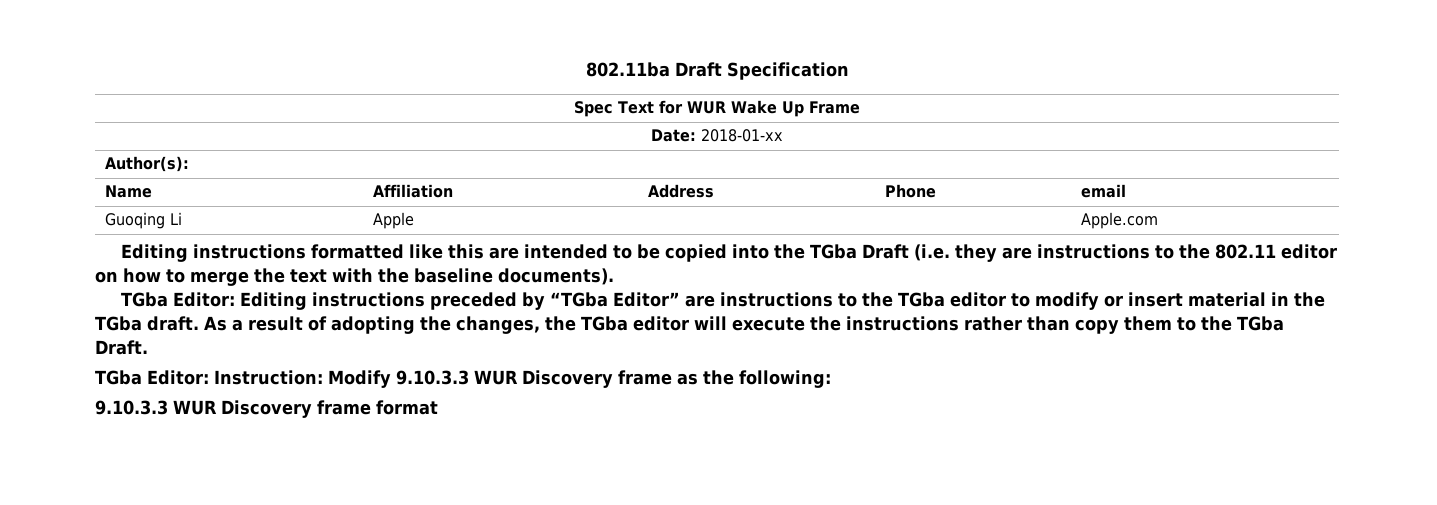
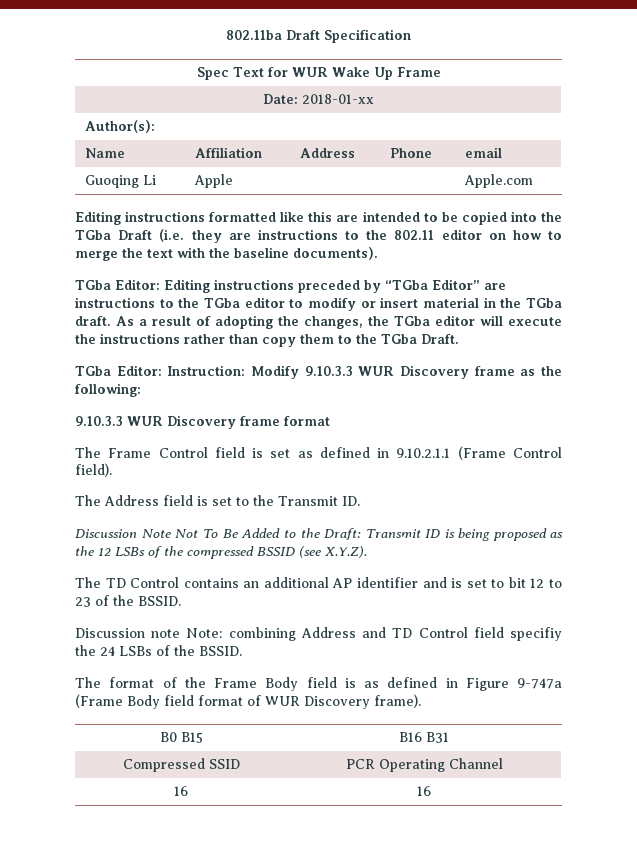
+ The Frame Control field is set as defined in 9.10.2.1.1 (Frame Control field).
+ The Address field is set to the Transmit ID.
+ Discussion Note Not To Be Added to the Draft: Transmit ID is being proposed as the 12 LSBs of the compressed BSSID (see X.Y.Z).
+ The TD Control contains an additional AP identifier and is set to bit 12 to 23 of the BSSID.
+ Discussion note Note: combining Address and TD Control field specifiy the 24 LSBs of the BSSID.
+ The format of the Frame Body field is as defined in Figure 9-747a (Frame Body field format of WUR Discovery frame).
+ B0 B15 | B16 B31
+ Compressed SSID | PCR Operating Channel
+ 16 | 16

